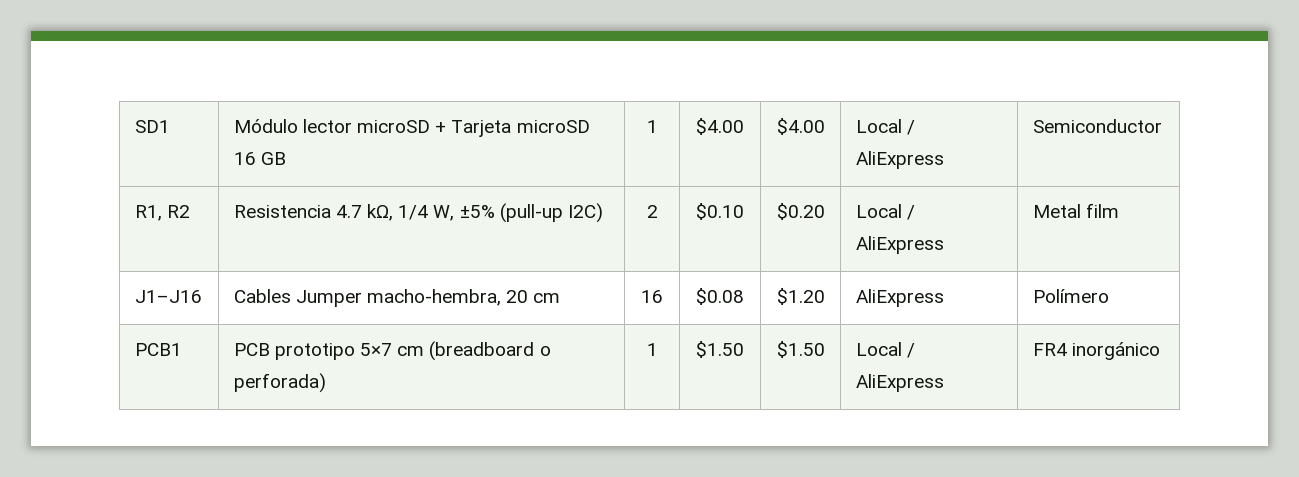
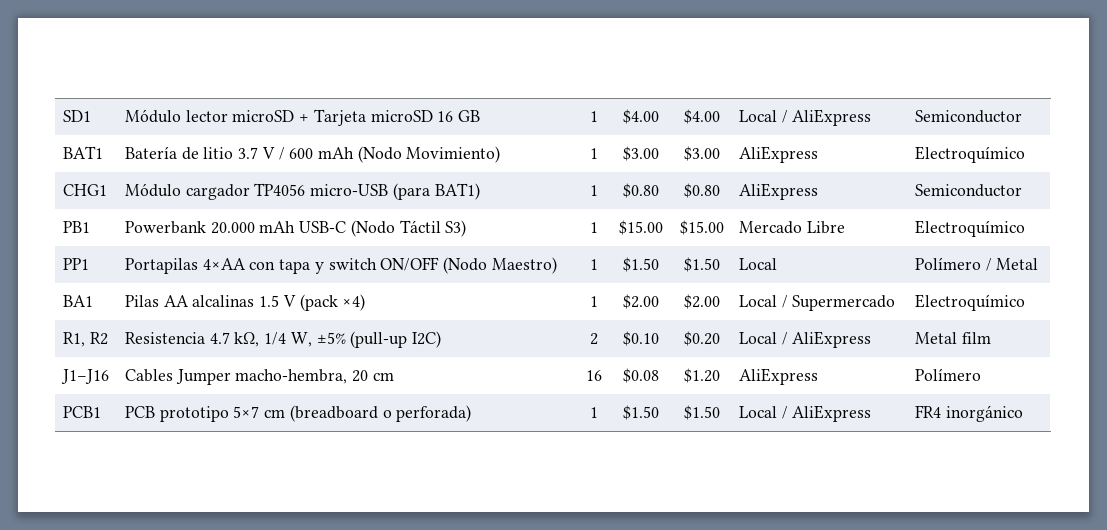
+ BAT1 | Batería de litio 3.7 V / 600 mAh (Nodo Movimiento) | 1 | $3.00 | $3.00 | AliExpress | Electroquímico
+ CHG1 | Módulo cargador TP4056 micro-USB (para BAT1) | 1 | $0.80 | $0.80 | AliExpress | Semiconductor
+ PB1 | Powerbank 20.000 mAh USB-C (Nodo Táctil S3) | 1 | $15.00 | $15.00 | Mercado Libre | Electroquímico
+ PP1 | Portapilas 4×AA con tapa y switch ON/OFF (Nodo Maestro) | 1 | $1.50 | $1.50 | Local | Polímero / Metal
+ BA1 | Pilas AA alcalinas 1.5 V (pack ×4) | 1 | $2.00 | $2.00 | Local / Supermercado | Electroquímico

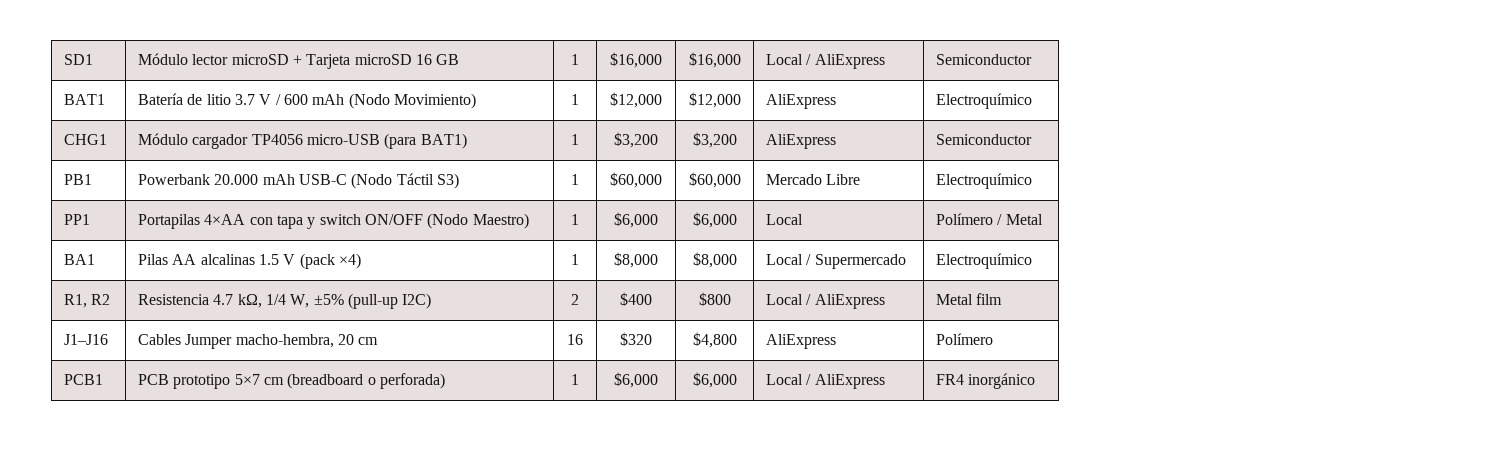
- SD1 | Módulo lector microSD + Tarjeta microSD 16 GB | 1 | $4.00 | $4.00 | Local / AliExpress | Semiconductor
+ SD1 | Módulo lector microSD + Tarjeta microSD 16 GB | 1 | $16,000 | $16,000 | Local / AliExpress | Semiconductor
- BAT1 | Batería de litio 3.7 V / 600 mAh (Nodo Movimiento) | 1 | $3.00 | $3.00 | AliExpress | Electroquímico
+ BAT1 | Batería de litio 3.7 V / 600 mAh (Nodo Movimiento) | 1 | $12,000 | $12,000 | AliExpress | Electroquímico
- CHG1 | Módulo cargador TP4056 micro-USB (para BAT1) | 1 | $0.80 | $0.80 | AliExpress | Semiconductor
+ CHG1 | Módulo cargador TP4056 micro-USB (para BAT1) | 1 | $3,200 | $3,200 | AliExpress | Semiconductor
- PB1 | Powerbank 20.000 mAh USB-C (Nodo Táctil S3) | 1 | $15.00 | $15.00 | Mercado Libre | Electroquímico
+ PB1 | Powerbank 20.000 mAh USB-C (Nodo Táctil S3) | 1 | $60,000 | $60,000 | Mercado Libre | Electroquímico
- PP1 | Portapilas 4×AA con tapa y switch ON/OFF (Nodo Maestro) | 1 | $1.50 | $1.50 | Local | Polímero / Metal
+ PP1 | Portapilas 4×AA con tapa y switch ON/OFF (Nodo Maestro) | 1 | $6,000 | $6,000 | Local | Polímero / Metal
- BA1 | Pilas AA alcalinas 1.5 V (pack ×4) | 1 | $2.00 | $2.00 | Local / Supermercado | Electroquímico
+ BA1 | Pilas AA alcalinas 1.5 V (pack ×4) | 1 | $8,000 | $8,000 | Local / Supermercado | Electroquímico
- R1, R2 | Resistencia 4.7 kΩ, 1/4 W, ±5% (pull-up I2C) | 2 | $0.10 | $0.20 | Local / AliExpress | Metal film
+ R1, R2 | Resistencia 4.7 kΩ, 1/4 W, ±5% (pull-up I2C) | 2 | $400 | $800 | Local / AliExpress | Metal film
- J1–J16 | Cables Jumper macho-hembra, 20 cm | 16 | $0.08 | $1.20 | AliExpress | Polímero
+ J1–J16 | Cables Jumper macho-hembra, 20 cm | 16 | $320 | $4,800 | AliExpress | Polímero
- PCB1 | PCB prototipo 5×7 cm (breadboard o perforada) | 1 | $1.50 | $1.50 | Local / AliExpress | FR4 inorgánico
+ PCB1 | PCB prototipo 5×7 cm (breadboard o perforada) | 1 | $6,000 | $6,000 | Local / AliExpress | FR4 inorgánico

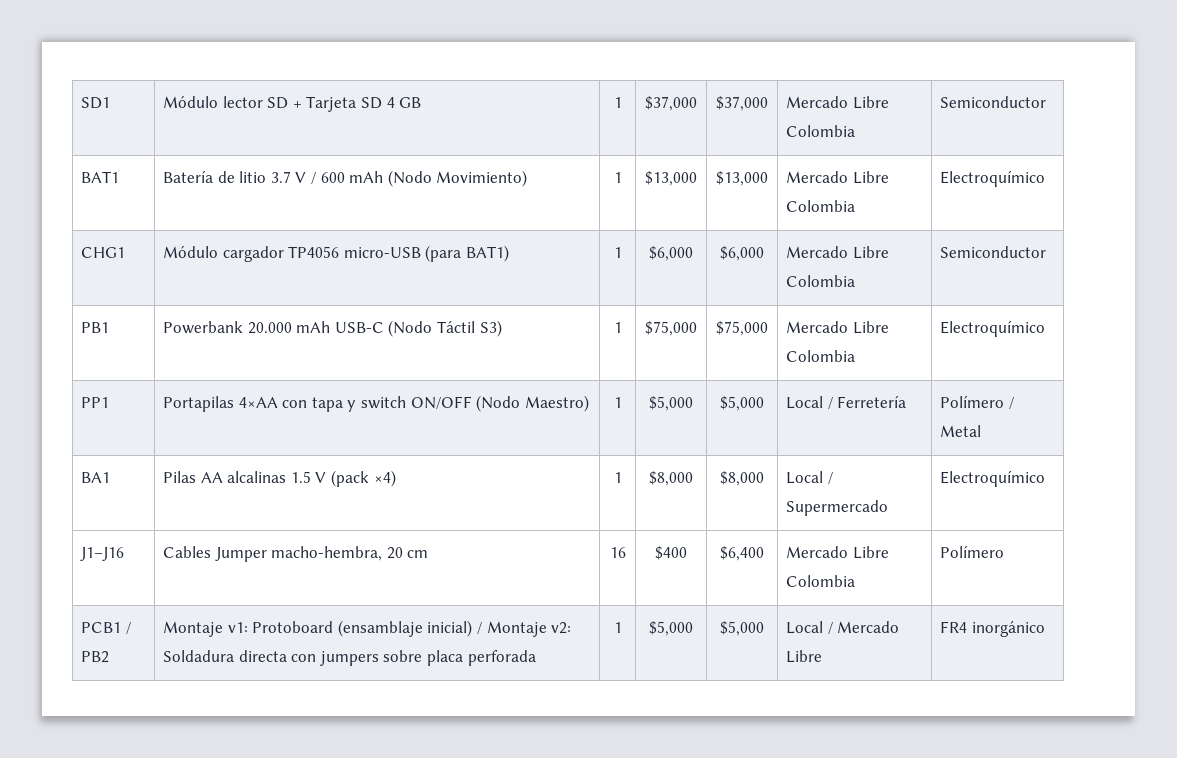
- SD1 | Módulo lector microSD + Tarjeta microSD 16 GB | 1 | $16,000 | $16,000 | Local / AliExpress | Semiconductor
+ SD1 | Módulo lector SD + Tarjeta SD 4 GB | 1 | $37,000 | $37,000 | Mercado Libre Colombia | Semiconductor
- BAT1 | Batería de litio 3.7 V / 600 mAh (Nodo Movimiento) | 1 | $12,000 | $12,000 | AliExpress | Electroquímico
+ BAT1 | Batería de litio 3.7 V / 600 mAh (Nodo Movimiento) | 1 | $13,000 | $13,000 | Mercado Libre Colombia | Electroquímico
- CHG1 | Módulo cargador TP4056 micro-USB (para BAT1) | 1 | $3,200 | $3,200 | AliExpress | Semiconductor
+ CHG1 | Módulo cargador TP4056 micro-USB (para BAT1) | 1 | $6,000 | $6,000 | Mercado Libre Colombia | Semiconductor
- PB1 | Powerbank 20.000 mAh USB-C (Nodo Táctil S3) | 1 | $60,000 | $60,000 | Mercado Libre | Electroquímico
+ PB1 | Powerbank 20.000 mAh USB-C (Nodo Táctil S3) | 1 | $75,000 | $75,000 | Mercado Libre Colombia | Electroquímico
- PP1 | Portapilas 4×AA con tapa y switch ON/OFF (Nodo Maestro) | 1 | $6,000 | $6,000 | Local | Polímero / Metal
+ PP1 | Portapilas 4×AA con tapa y switch ON/OFF (Nodo Maestro) | 1 | $5,000 | $5,000 | Local / Ferretería | Polímero / Metal
- R1, R2 | Resistencia 4.7 kΩ, 1/4 W, ±5% (pull-up I2C) | 2 | $400 | $800 | Local / AliExpress | Metal film
- J1–J16 | Cables Jumper macho-hembra, 20 cm | 16 | $320 | $4,800 | AliExpress | Polímero
- PCB1 | PCB prototipo 5×7 cm (breadboard o perforada) | 1 | $6,000 | $6,000 | Local / AliExpress | FR4 inorgánico
+ J1–J16 | Cables Jumper macho-hembra, 20 cm | 16 | $400 | $6,400 | Mercado Libre Colombia | Polímero
+ PCB1 / PB2 | Montaje v1: Protoboard (ensamblaje inicial) / Montaje v2: Soldadura directa con jumpers sobre placa perforada | 1 | $5,000 | $5,000 | Local / Mercado Libre | FR4 inorgánico

